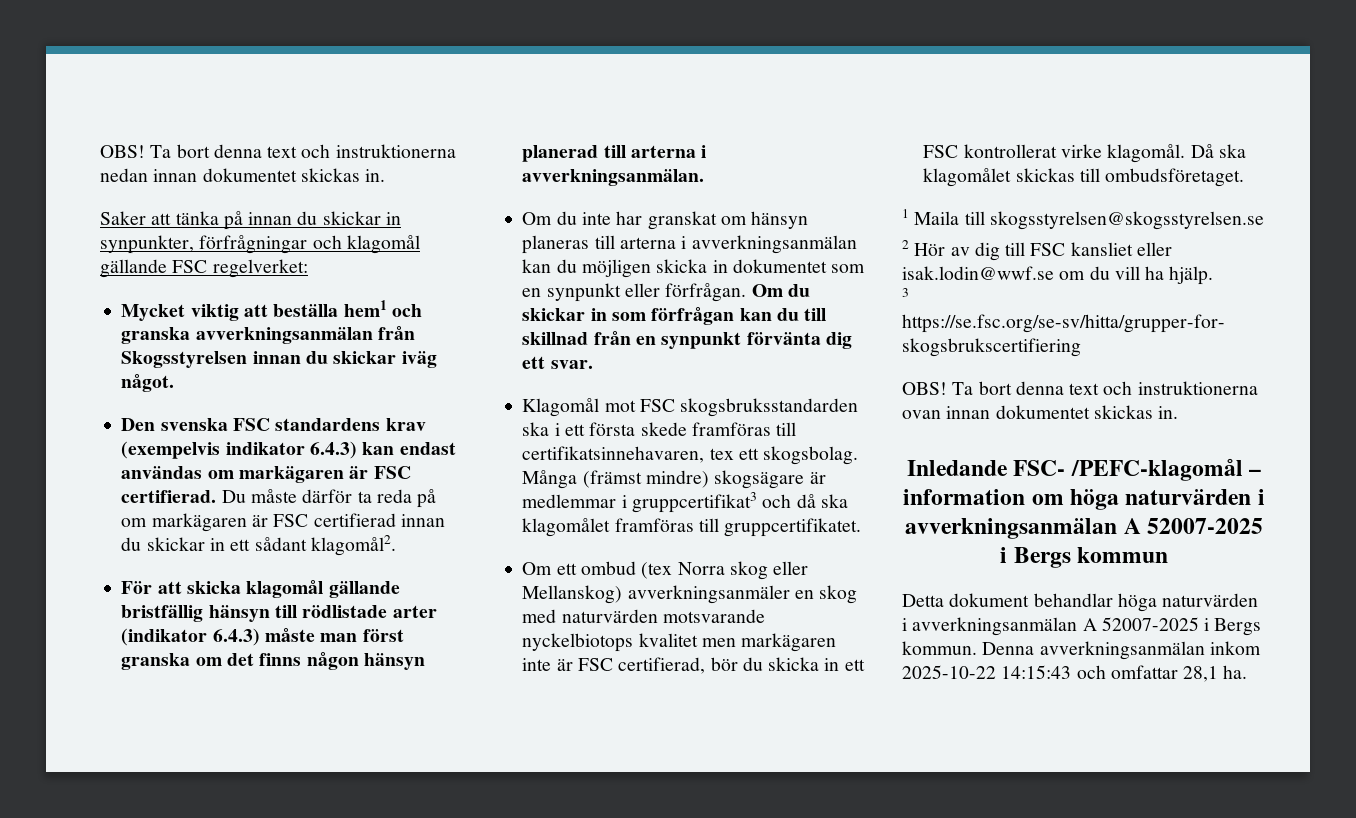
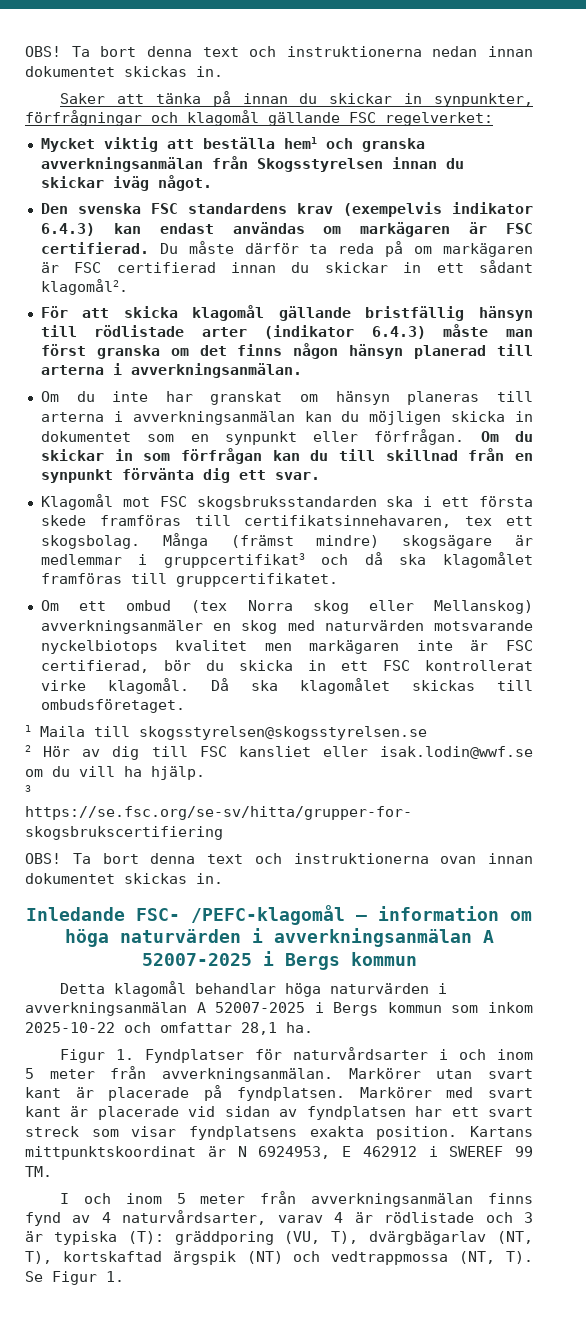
- Detta dokument behandlar höga naturvärden i avverkningsanmälan A 52007-2025 i Bergs kommun. Denna avverkningsanmälan inkom 2025-10-22 14:15:43 och omfattar 28,1 ha.
+ Detta klagomål behandlar höga naturvärden i avverkningsanmälan A 52007-2025 i Bergs kommun som inkom 2025-10-22 och omfattar 28,1 ha.
+ Figur 1. Fyndplatser för naturvårdsarter i och inom 5 meter från avverkningsanmälan. Markörer utan svart kant är placerade på fyndplatsen. Markörer med svart kant är placerade vid sidan av fyndplatsen har ett svart streck som visar fyndplatsens exakta position. Kartans mittpunktskoordinat är N 6924953, E 462912 i SWEREF 99 TM.
+ I och inom 5 meter från avverkningsanmälan finns fynd av 4 naturvårdsarter, varav 4 är rödlistade och 3 är typiska (T): gräddporing (VU, T), dvärgbägarlav (NT, T), kortskaftad ärgspik (NT) och vedtrappmossa (NT, T). Se Figur 1.

